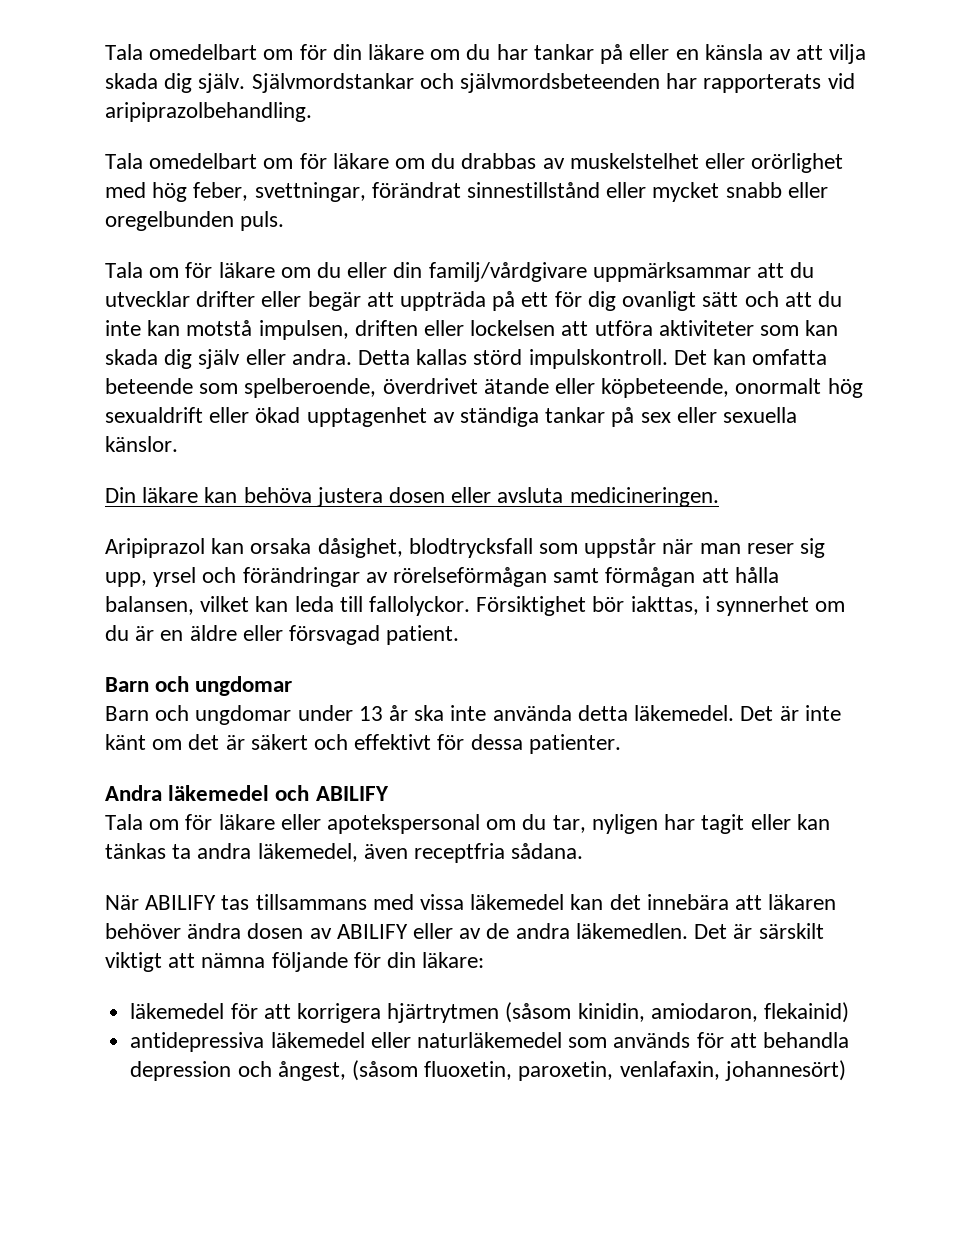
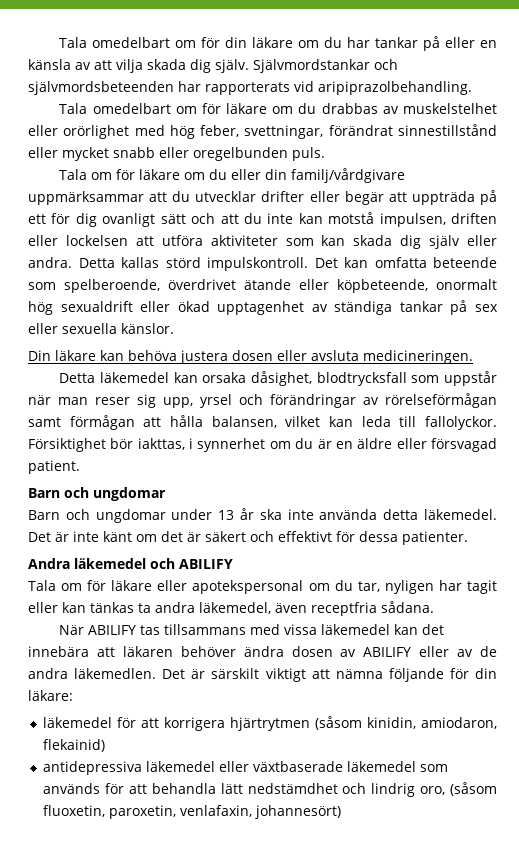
- Aripiprazol kan orsaka dåsighet, blodtrycksfall som uppstår när man reser sig upp, yrsel och förändringar av rörelseförmågan samt förmågan att hålla balansen, vilket kan leda till fallolyckor.
+ Detta läkemedel kan orsaka dåsighet, blodtrycksfall som uppstår när man reser sig upp, yrsel och förändringar av rörelseförmågan samt förmågan att hålla balansen, vilket kan leda till fallolyckor.
- antidepressiva läkemedel eller naturläkemedel som används för att behandla depression och ångest, (såsom fluoxetin, paroxetin, venlafaxin, johannesört)
+ antidepressiva läkemedel eller växtbaserade läkemedel som används för att behandla lätt nedstämdhet och lindrig oro, (såsom fluoxetin, paroxetin, venlafaxin, johannesört)

